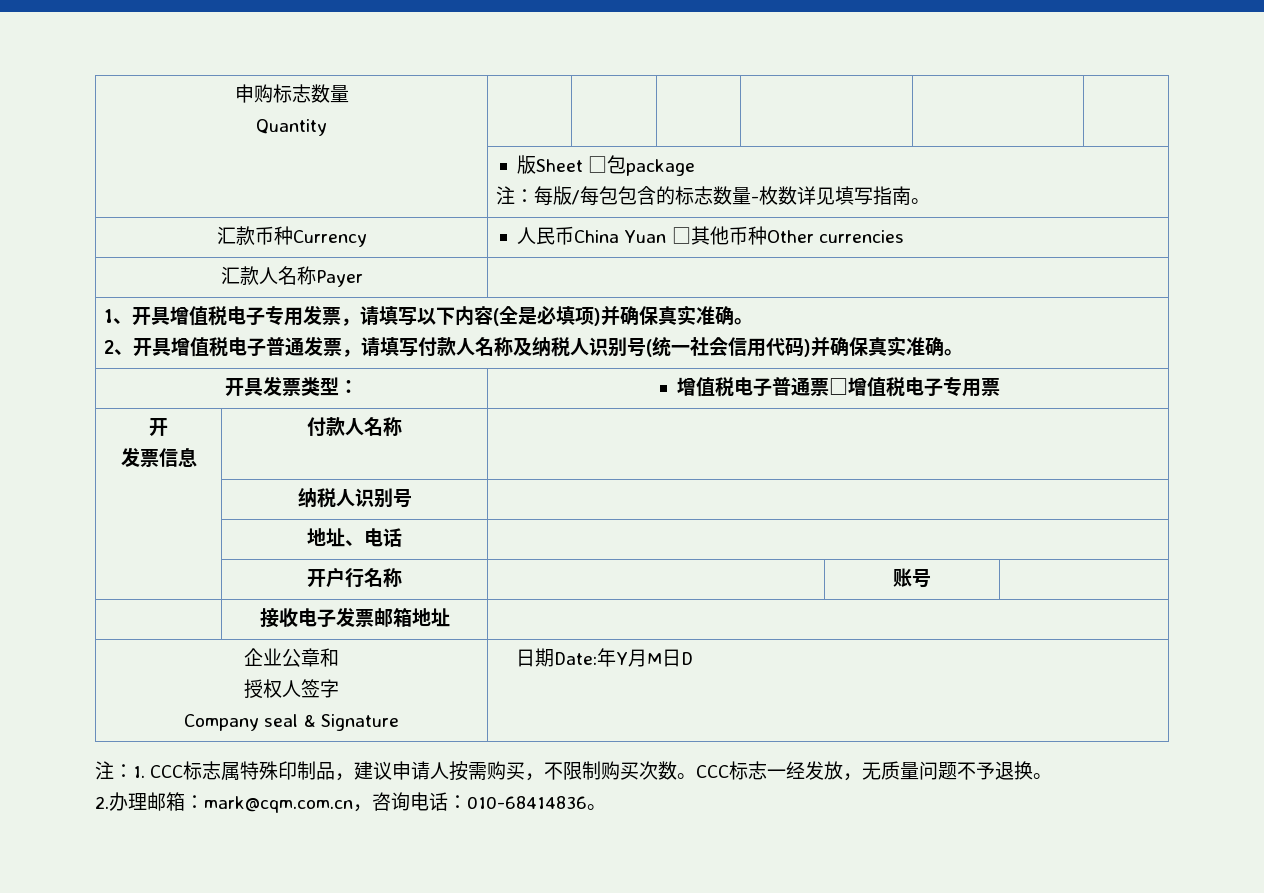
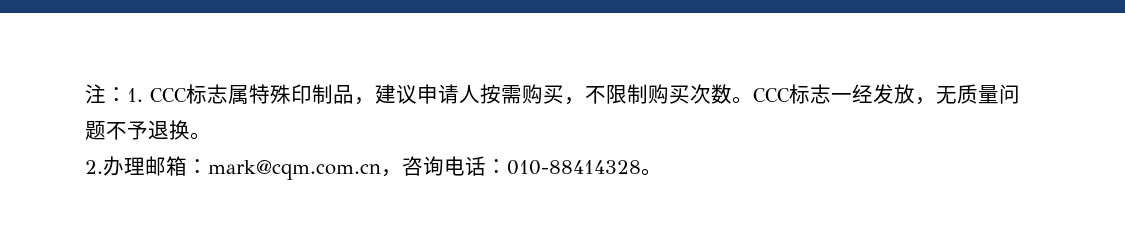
- 申购标志数量
- Quantity | | | | | |
- | 版Sheet □包package
- 注：每版/每包包含的标志数量-枚数详见填写指南。
- 汇款币种Currency | 人民币China Yuan □其他币种Other currencies
- 汇款人名称Payer |
- 1、开具增值税电子专用发票，请填写以下内容(全是必填项)并确保真实准确。
- 2、开具增值税电子普通发票，请填写付款人名称及纳税人识别号(统一社会信用代码)并确保真实准确。
- 开具发票类型： | 增值税电子普通票□增值税电子专用票
- 开
- 发票信息 | 付款人名称 |
- | 纳税人识别号 |
- | 地址、电话 |
- | 开户行名称 | | 账号 |
- | 接收电子发票邮箱地址 |
- 企业公章和
- 授权人签字
- Company seal & Signature | 日期Date:年Y月M日D
- 2.办理邮箱：mark@cqm.com.cn，咨询电话：010-68414836。
+ 2.办理邮箱：mark@cqm.com.cn，咨询电话：010-88414328。

